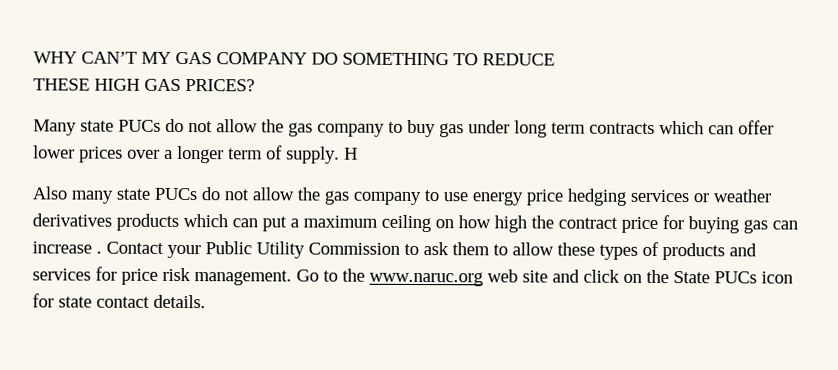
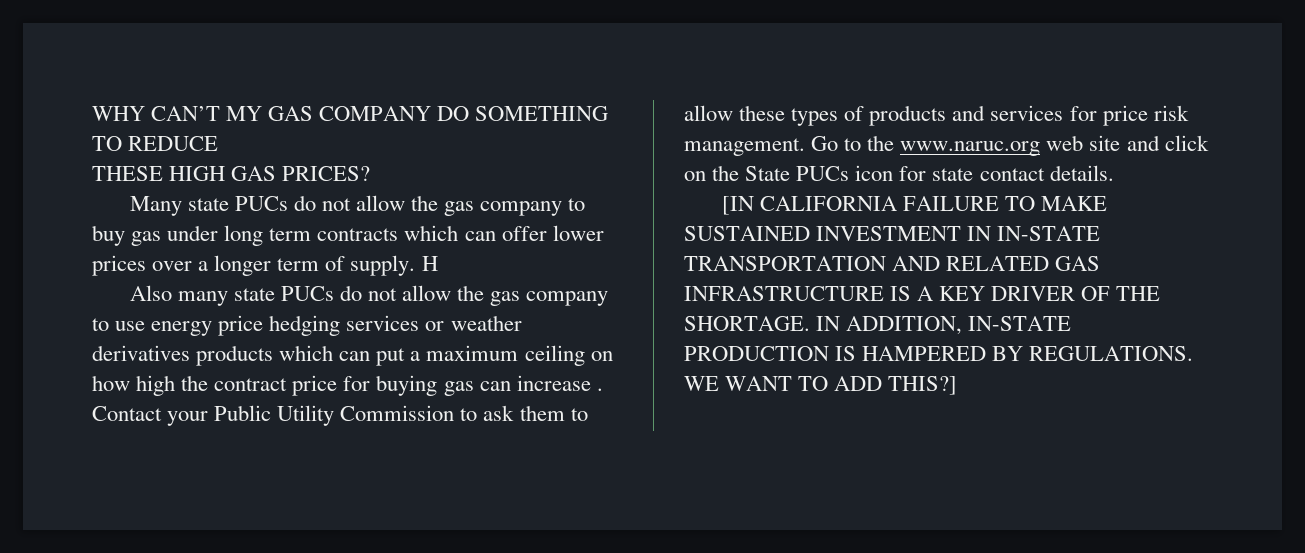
+ [IN CALIFORNIA FAILURE TO MAKE SUSTAINED INVESTMENT IN IN-STATE TRANSPORTATION AND RELATED GAS INFRASTRUCTURE IS A KEY DRIVER OF THE SHORTAGE. IN ADDITION, IN-STATE PRODUCTION IS HAMPERED BY REGULATIONS. WE WANT TO ADD THIS?]

